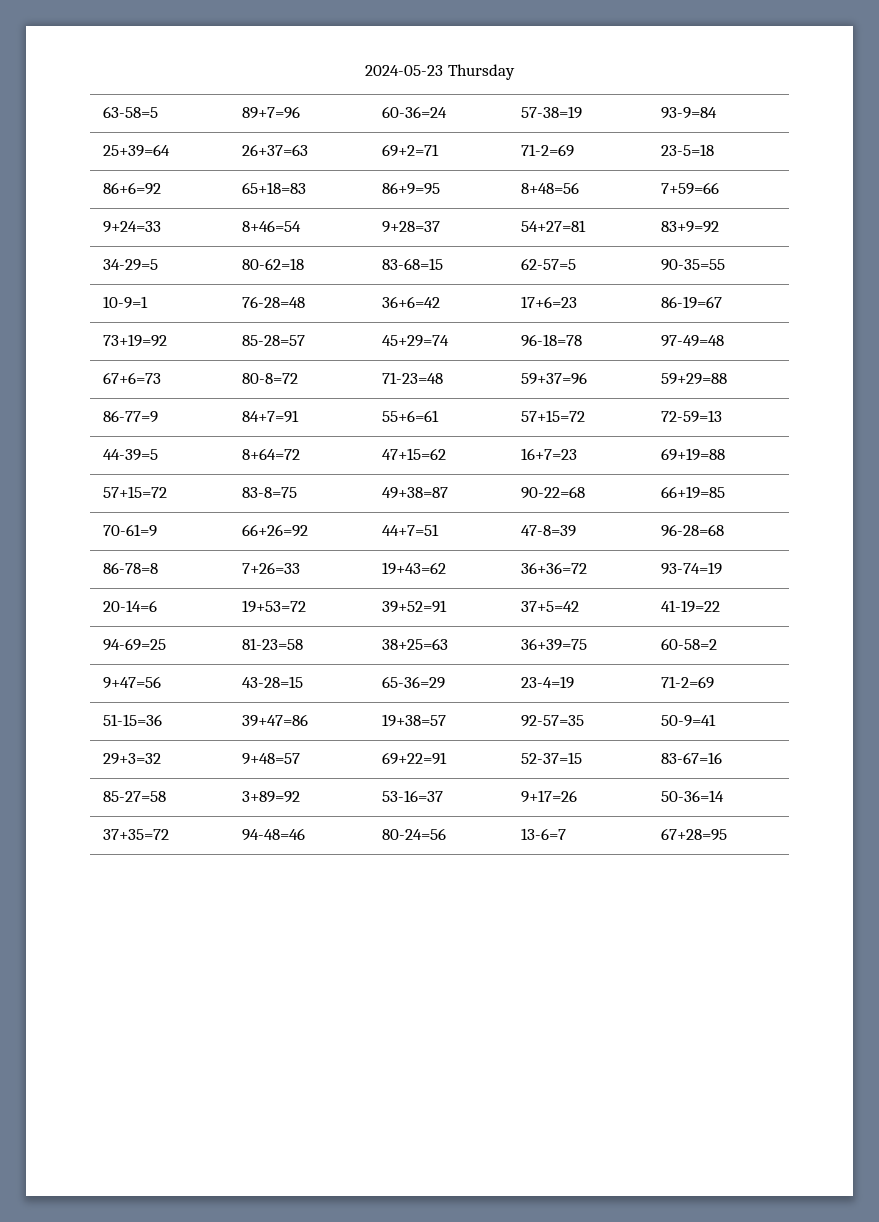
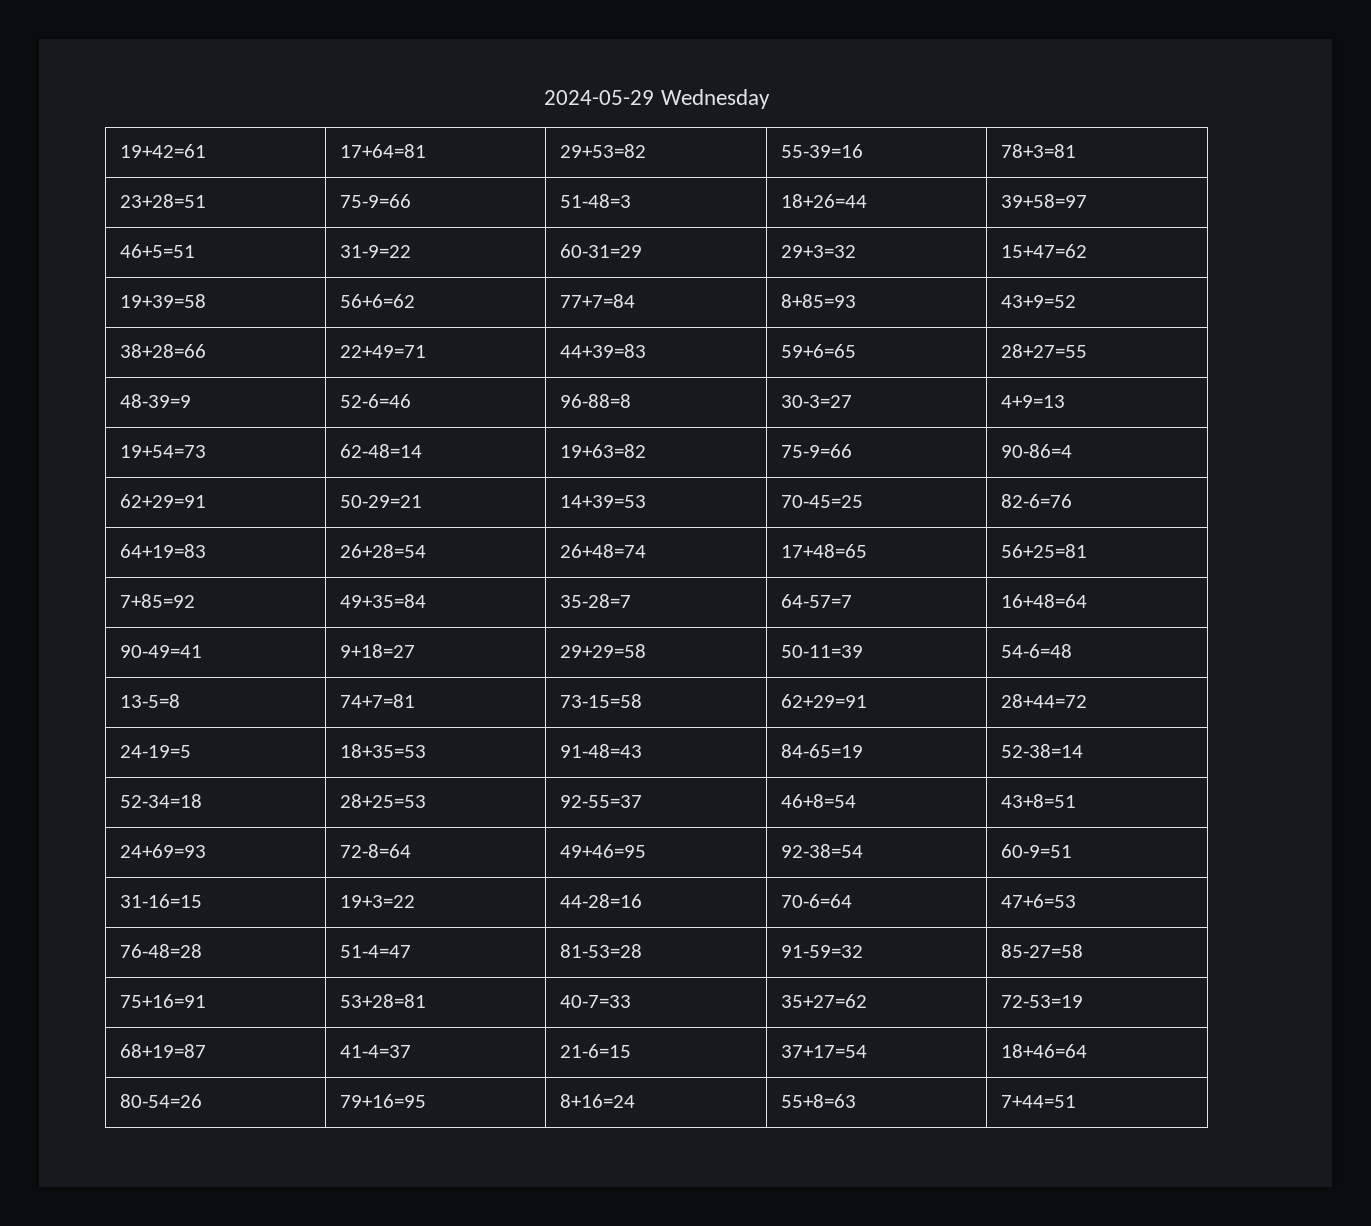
- 2024-05-23 Thursday
- 63-58=5 | 89+7=96 | 60-36=24 | 57-38=19 | 93-9=84
- 25+39=64 | 26+37=63 | 69+2=71 | 71-2=69 | 23-5=18
- 86+6=92 | 65+18=83 | 86+9=95 | 8+48=56 | 7+59=66
- 9+24=33 | 8+46=54 | 9+28=37 | 54+27=81 | 83+9=92
- 34-29=5 | 80-62=18 | 83-68=15 | 62-57=5 | 90-35=55
- 10-9=1 | 76-28=48 | 36+6=42 | 17+6=23 | 86-19=67
- 73+19=92 | 85-28=57 | 45+29=74 | 96-18=78 | 97-49=48
- 67+6=73 | 80-8=72 | 71-23=48 | 59+37=96 | 59+29=88
- 86-77=9 | 84+7=91 | 55+6=61 | 57+15=72 | 72-59=13
- 44-39=5 | 8+64=72 | 47+15=62 | 16+7=23 | 69+19=88
- 57+15=72 | 83-8=75 | 49+38=87 | 90-22=68 | 66+19=85
- 70-61=9 | 66+26=92 | 44+7=51 | 47-8=39 | 96-28=68
- 86-78=8 | 7+26=33 | 19+43=62 | 36+36=72 | 93-74=19
- 20-14=6 | 19+53=72 | 39+52=91 | 37+5=42 | 41-19=22
- 94-69=25 | 81-23=58 | 38+25=63 | 36+39=75 | 60-58=2
- 9+47=56 | 43-28=15 | 65-36=29 | 23-4=19 | 71-2=69
- 51-15=36 | 39+47=86 | 19+38=57 | 92-57=35 | 50-9=41
- 29+3=32 | 9+48=57 | 69+22=91 | 52-37=15 | 83-67=16
- 85-27=58 | 3+89=92 | 53-16=37 | 9+17=26 | 50-36=14
- 37+35=72 | 94-48=46 | 80-24=56 | 13-6=7 | 67+28=95
+ 2024-05-29 Wednesday
+ 19+42=61 | 17+64=81 | 29+53=82 | 55-39=16 | 78+3=81
+ 23+28=51 | 75-9=66 | 51-48=3 | 18+26=44 | 39+58=97
+ 46+5=51 | 31-9=22 | 60-31=29 | 29+3=32 | 15+47=62
+ 19+39=58 | 56+6=62 | 77+7=84 | 8+85=93 | 43+9=52
+ 38+28=66 | 22+49=71 | 44+39=83 | 59+6=65 | 28+27=55
+ 48-39=9 | 52-6=46 | 96-88=8 | 30-3=27 | 4+9=13
+ 19+54=73 | 62-48=14 | 19+63=82 | 75-9=66 | 90-86=4
+ 62+29=91 | 50-29=21 | 14+39=53 | 70-45=25 | 82-6=76
+ 64+19=83 | 26+28=54 | 26+48=74 | 17+48=65 | 56+25=81
+ 7+85=92 | 49+35=84 | 35-28=7 | 64-57=7 | 16+48=64
+ 90-49=41 | 9+18=27 | 29+29=58 | 50-11=39 | 54-6=48
+ 13-5=8 | 74+7=81 | 73-15=58 | 62+29=91 | 28+44=72
+ 24-19=5 | 18+35=53 | 91-48=43 | 84-65=19 | 52-38=14
+ 52-34=18 | 28+25=53 | 92-55=37 | 46+8=54 | 43+8=51
+ 24+69=93 | 72-8=64 | 49+46=95 | 92-38=54 | 60-9=51
+ 31-16=15 | 19+3=22 | 44-28=16 | 70-6=64 | 47+6=53
+ 76-48=28 | 51-4=47 | 81-53=28 | 91-59=32 | 85-27=58
+ 75+16=91 | 53+28=81 | 40-7=33 | 35+27=62 | 72-53=19
+ 68+19=87 | 41-4=37 | 21-6=15 | 37+17=54 | 18+46=64
+ 80-54=26 | 79+16=95 | 8+16=24 | 55+8=63 | 7+44=51

